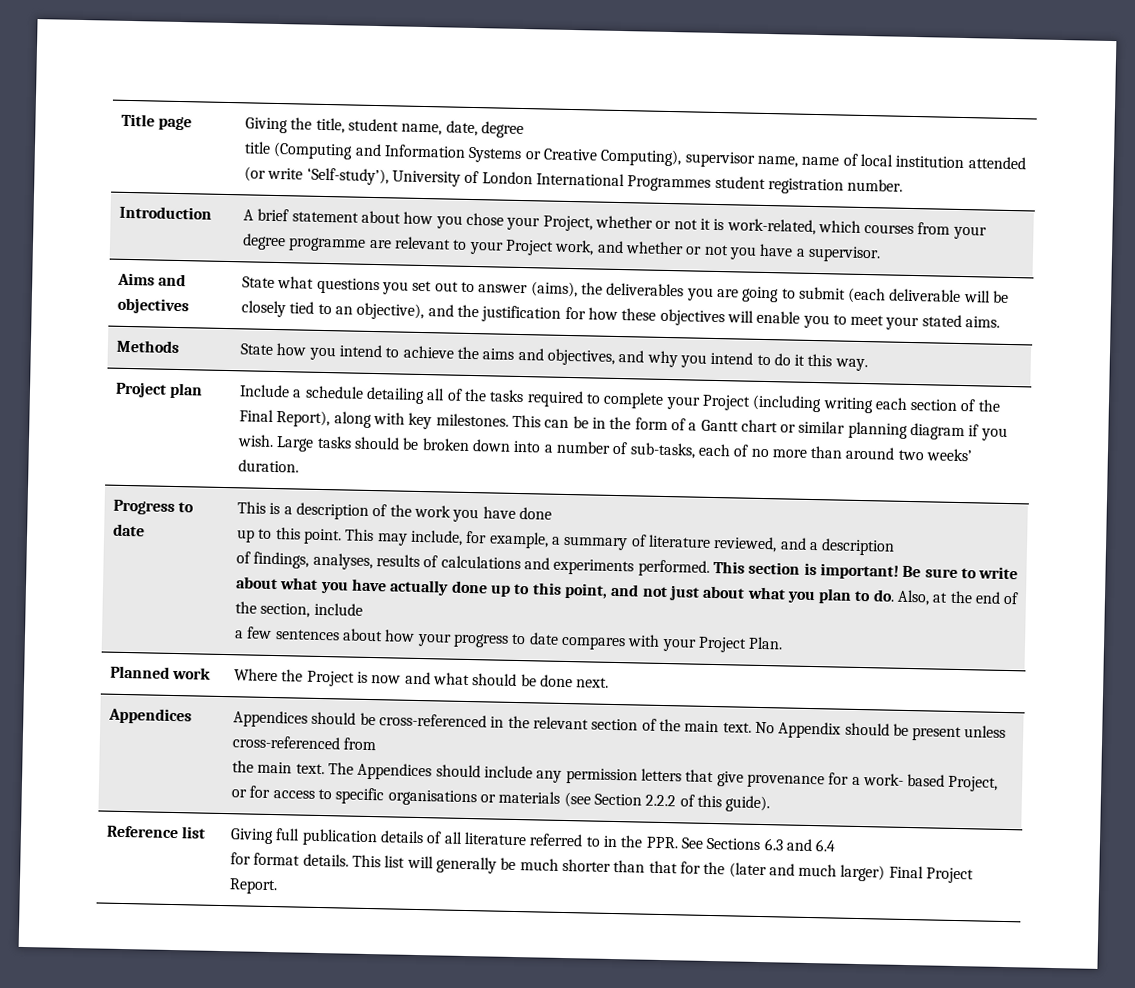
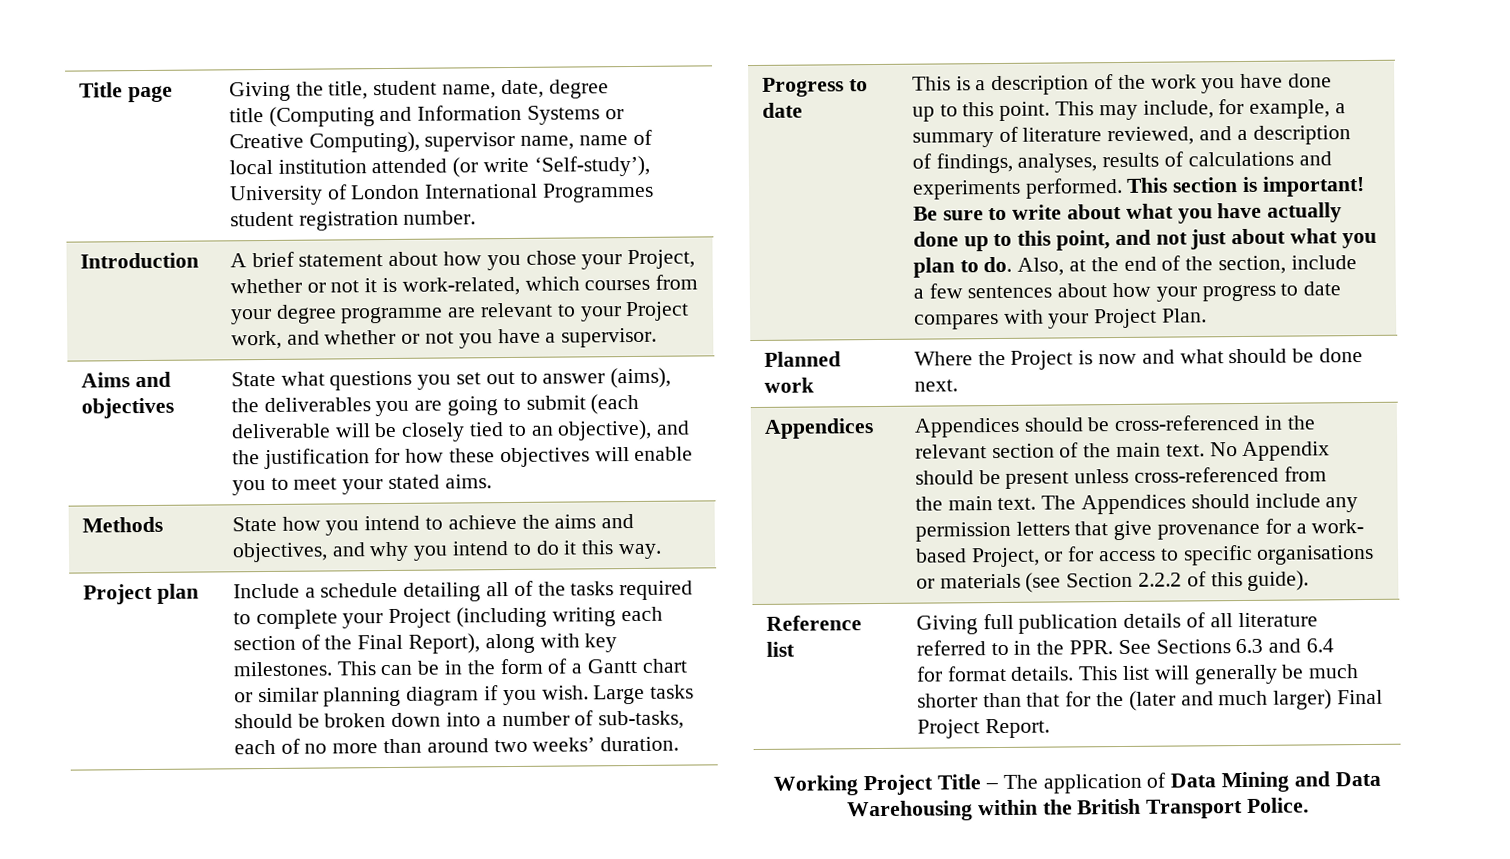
+ Working Project Title – The application of Data Mining and Data Warehousing within the British Transport Police.

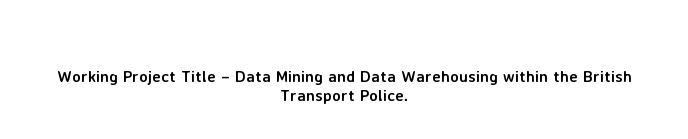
- Title page | Giving the title, student name, date, degree
- title (Computing and Information Systems or Creative Computing), supervisor name, name of local institution attended (or write ‘Self-study’), University of London International Programmes student registration number.
- Introduction | A brief statement about how you chose your Project, whether or not it is work-related, which courses from your degree programme are relevant to your Project work, and whether or not you have a supervisor.
- Aims and objectives | State what questions you set out to answer (aims), the deliverables you are going to submit (each deliverable will be closely tied to an objective), and the justification for how these objectives will enable you to meet your stated aims.
- Methods | State how you intend to achieve the aims and objectives, and why you intend to do it this way.
- Project plan | Include a schedule detailing all of the tasks required to complete your Project (including writing each section of the Final Report), along with key milestones. This can be in the form of a Gantt chart or similar planning diagram if you wish. Large tasks should be broken down into a number of sub-tasks, each of no more than around two weeks’ duration.
- Progress to date | This is a description of the work you have done
- up to this point. This may include, for example, a summary of literature reviewed, and a description
- of findings, analyses, results of calculations and experiments performed. This section is important! Be sure to write about what you have actually done up to this point, and not just about what you plan to do. Also, at the end of the section, include
- a few sentences about how your progress to date compares with your Project Plan.
- Planned work | Where the Project is now and what should be done next.
- Appendices | Appendices should be cross-referenced in the relevant section of the main text. No Appendix should be present unless cross-referenced from
- the main text. The Appendices should include any permission letters that give provenance for a work- based Project, or for access to specific organisations or materials (see Section 2.2.2 of this guide).
- Reference list | Giving full publication details of all literature referred to in the PPR. See Sections 6.3 and 6.4
- for format details. This list will generally be much shorter than that for the (later and much larger) Final Project Report.
- Working Project Title – The application of Data Mining and Data Warehousing within the British Transport Police.
+ Working Project Title – Data Mining and Data Warehousing within the British Transport Police.

